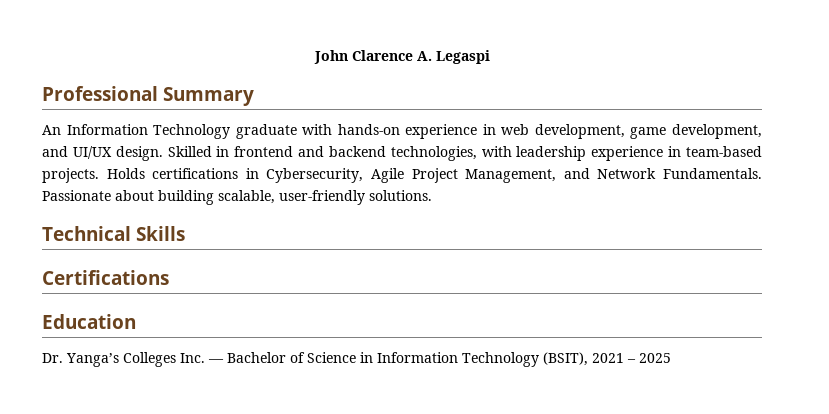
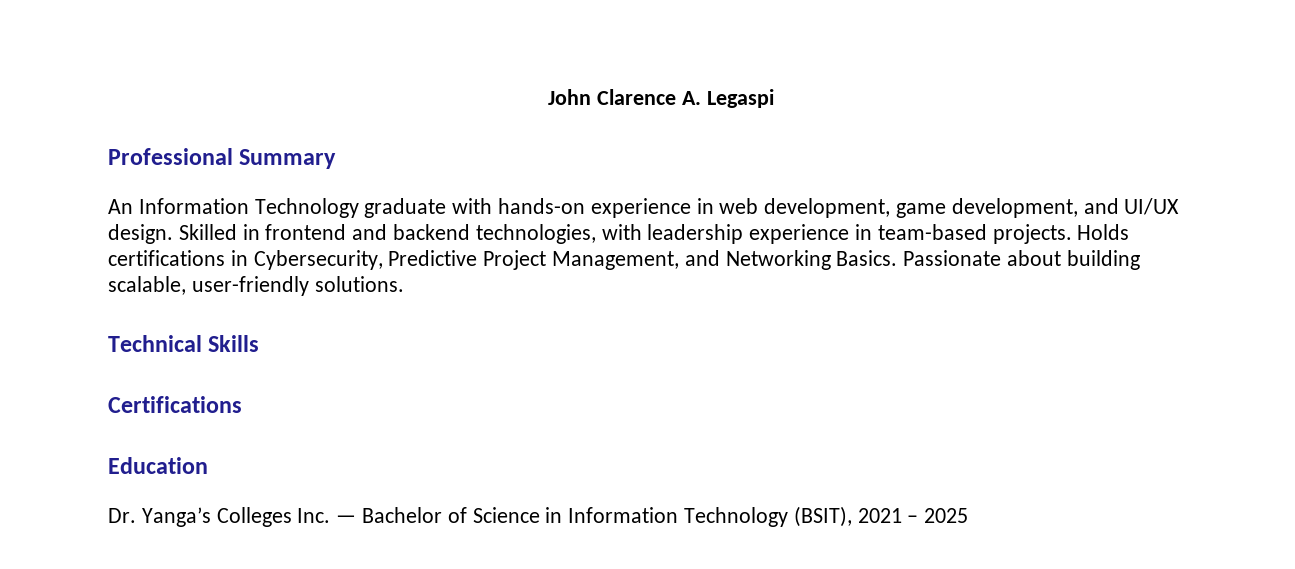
- Holds certifications in Cybersecurity, Agile Project Management, and Network Fundamentals.
+ Holds certifications in Cybersecurity, Predictive Project Management, and Networking Basics.

